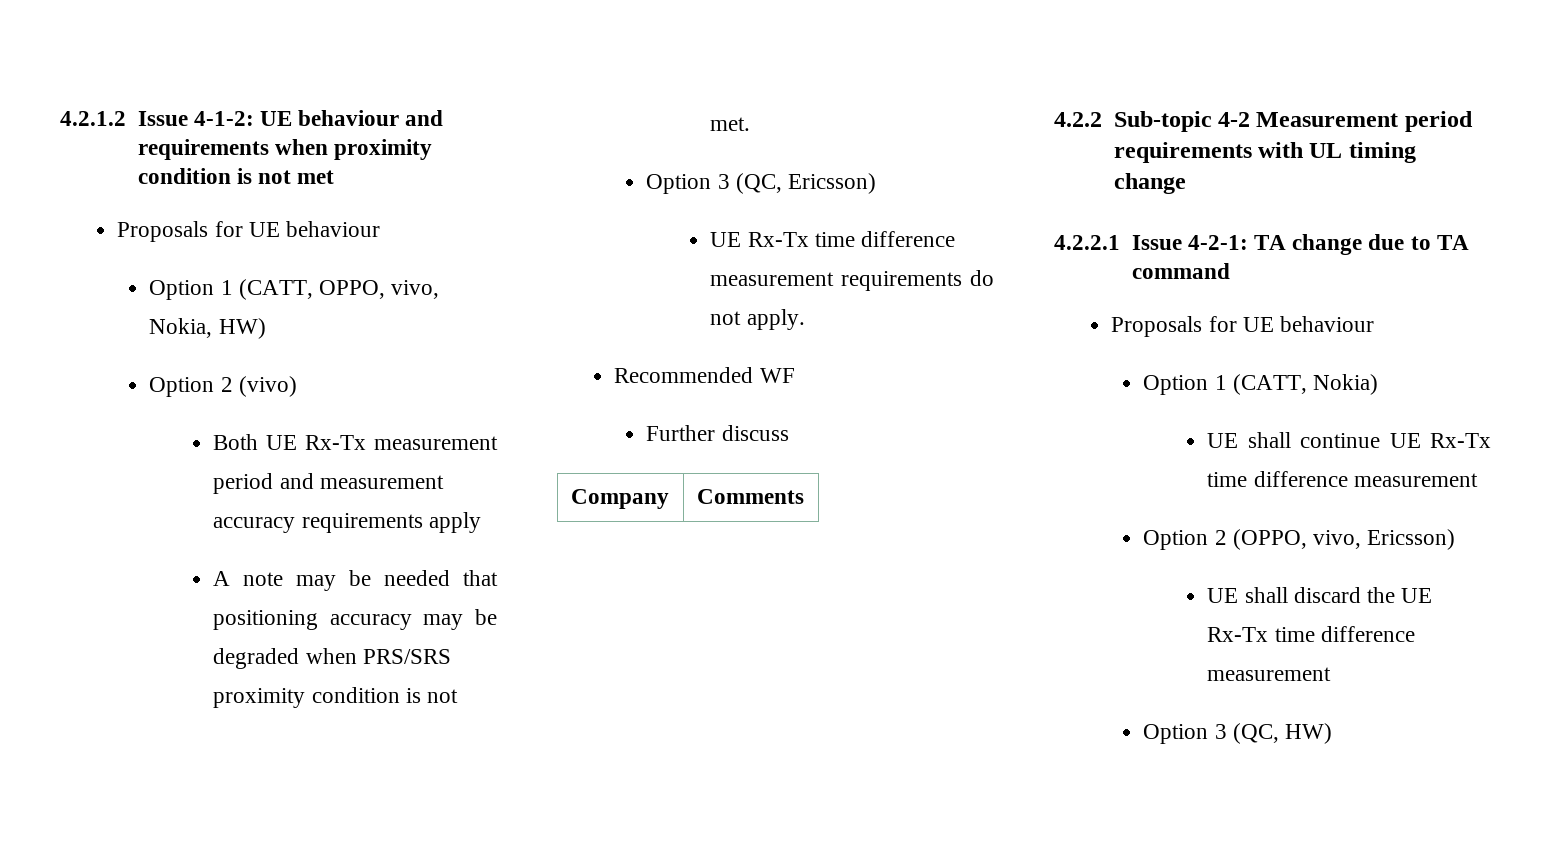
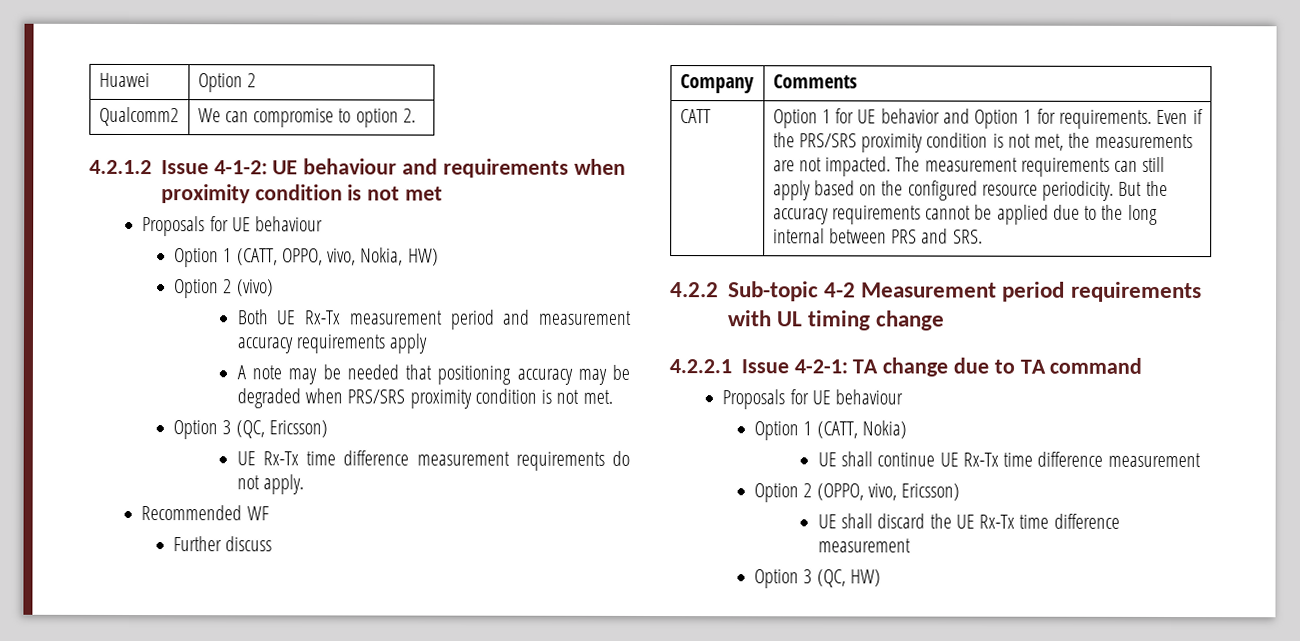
+ Huawei | Option 2
+ Qualcomm2 | We can compromise to option 2.
+ CATT | Option 1 for UE behavior and Option 1 for requirements. Even if the PRS/SRS proximity condition is not met, the measurements are not impacted. The measurement requirements can still apply based on the configured resource periodicity. But the accuracy requirements cannot be applied due to the long internal between PRS and SRS.

